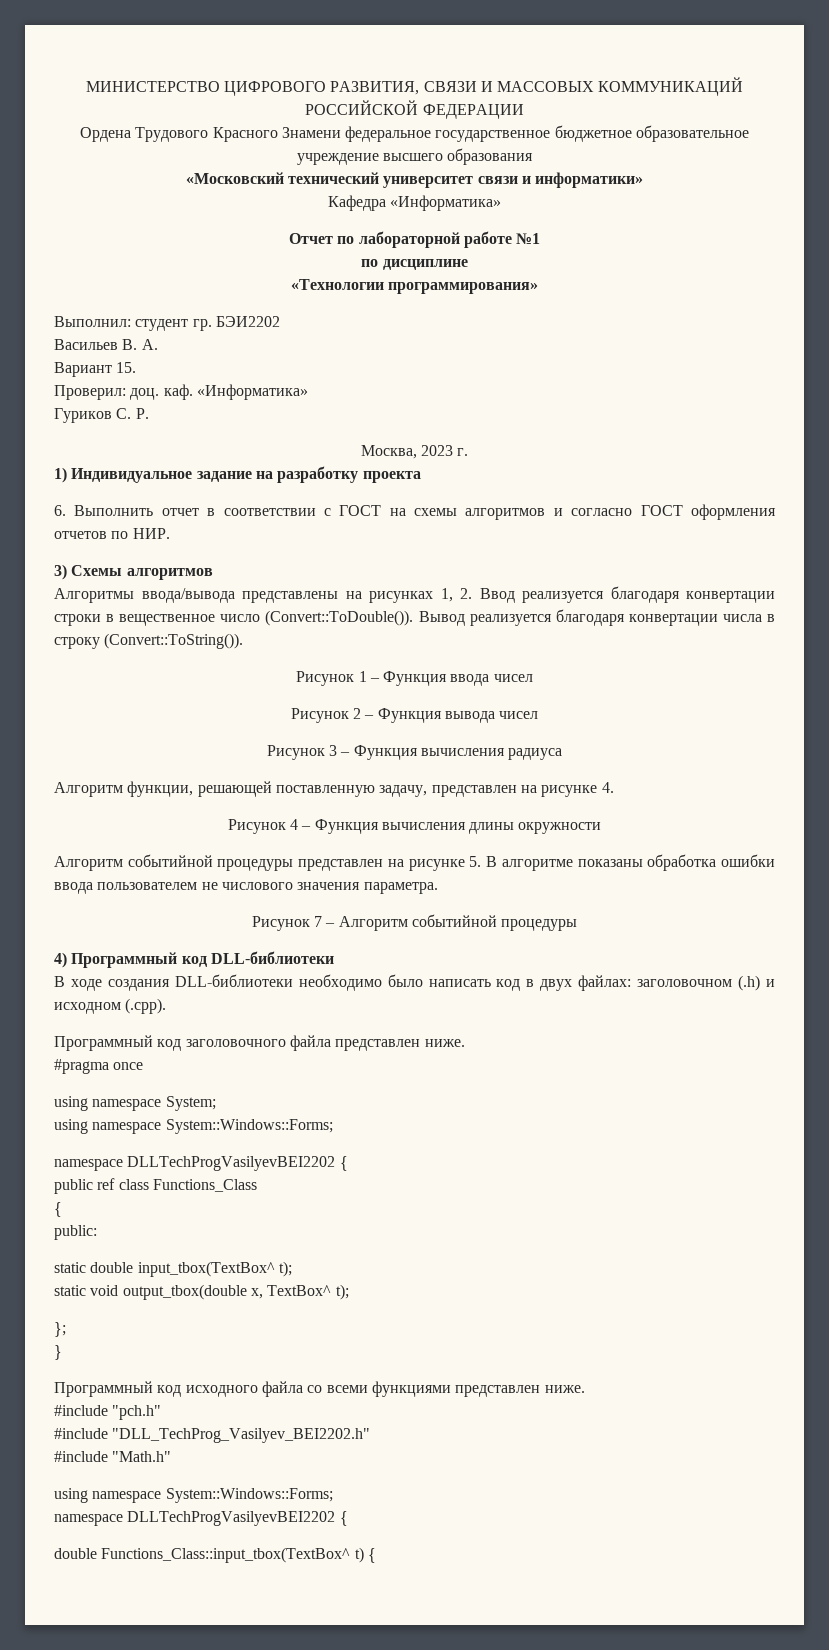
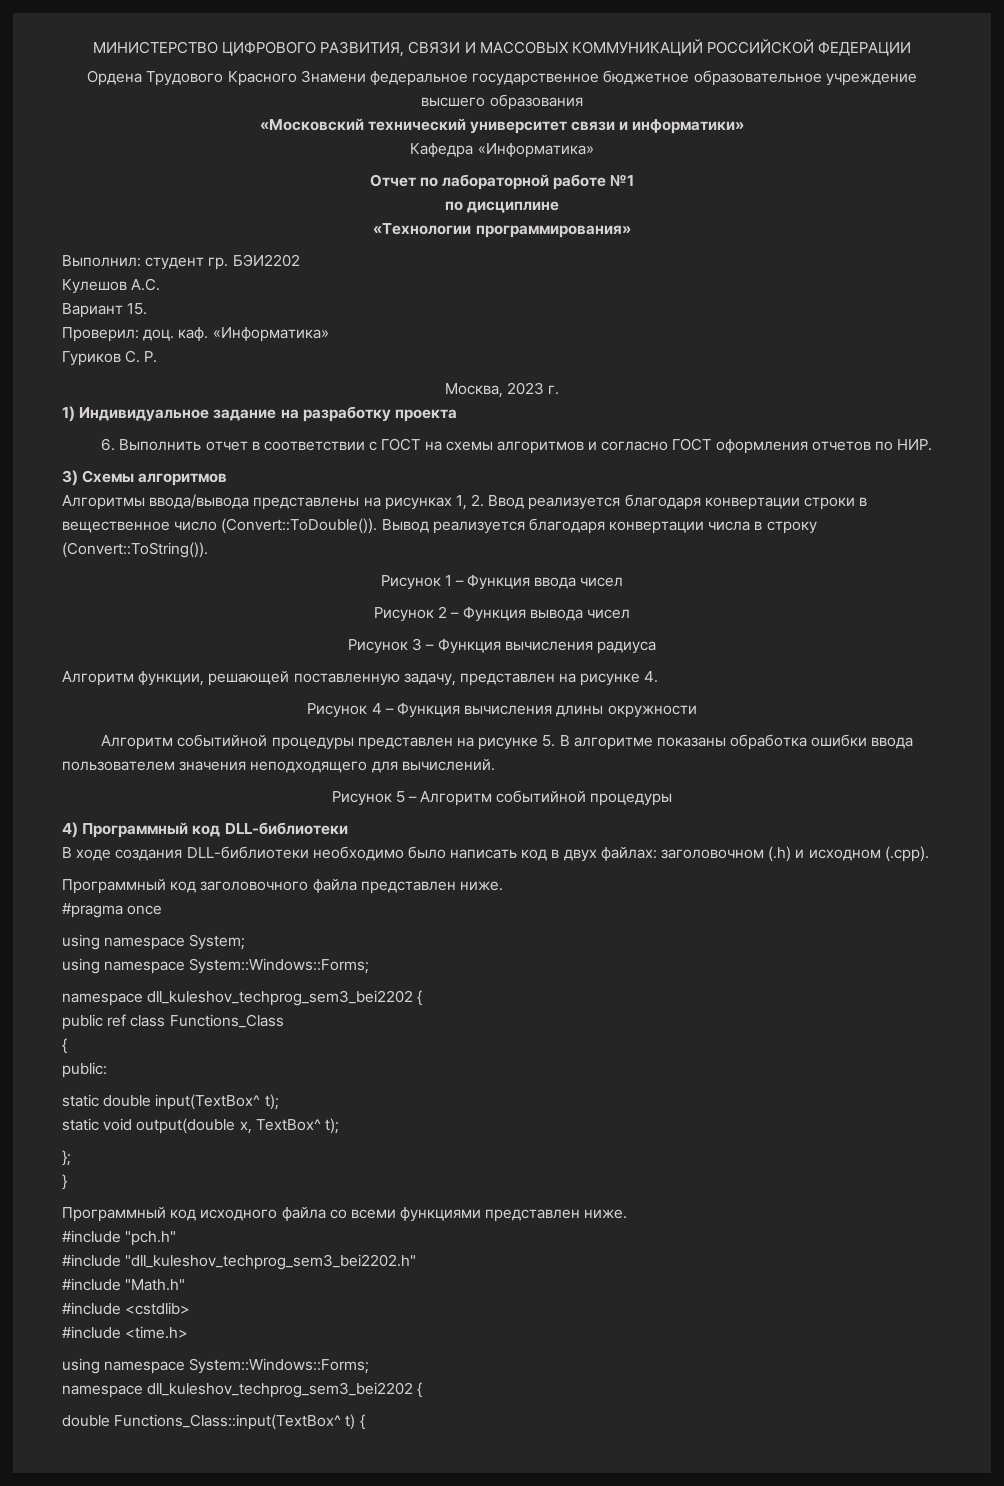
- Васильев В. А.
+ Кулешов А.С.
- Алгоритм событийной процедуры представлен на рисунке 5. В алгоритме показаны обработка ошибки ввода пользователем не числового значения параметра.
- Рисунок 7 – Алгоритм событийной процедуры
+ Алгоритм событийной процедуры представлен на рисунке 5. В алгоритме показаны обработка ошибки ввода пользователем значения неподходящего для вычислений.
+ Рисунок 5 – Алгоритм событийной процедуры
  using namespace System;
  using namespace System::Windows::Forms;
- namespace DLLTechProgVasilyevBEI2202 {
+ namespace dll_kuleshov_techprog_sem3_bei2202 {
- static double input_tbox(TextBox^ t);
+ static double input(TextBox^ t);
- static void output_tbox(double x, TextBox^ t);
+ static void output(double x, TextBox^ t);
- #include "DLL_TechProg_Vasilyev_BEI2202.h"
+ #include "dll_kuleshov_techprog_sem3_bei2202.h"
  #include "Math.h"
+ #include <cstdlib>
+ #include <time.h>
  using namespace System::Windows::Forms;
- namespace DLLTechProgVasilyevBEI2202 {
+ namespace dll_kuleshov_techprog_sem3_bei2202 {
- double Functions_Class::input_tbox(TextBox^ t) {
+ double Functions_Class::input(TextBox^ t) {

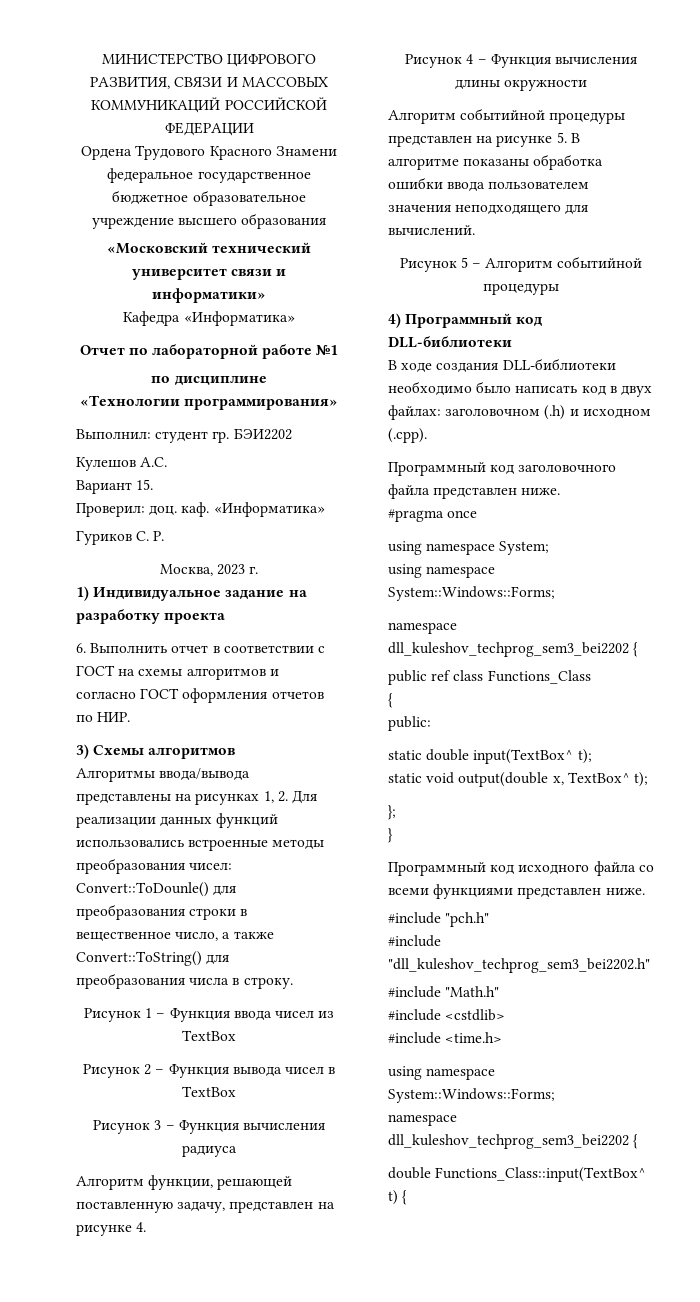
- Алгоритмы ввода/вывода представлены на рисунках 1, 2. Ввод реализуется благодаря конвертации строки в вещественное число (Convert::ToDouble()). Вывод реализуется благодаря конвертации числа в строку (Convert::ToString()).
+ Алгоритмы ввода/вывода представлены на рисунках 1, 2. Для реализации данных функций использовались встроенные методы преобразования чисел: Convert::ToDounle() для преобразования строки в вещественное число, а также Convert::ToString() для преобразования числа в строку.
- Рисунок 1 – Функция ввода чисел
+ Рисунок 1 – Функция ввода чисел из TextBox
- Рисунок 2 – Функция вывода чисел
+ Рисунок 2 – Функция вывода чисел в TextBox

